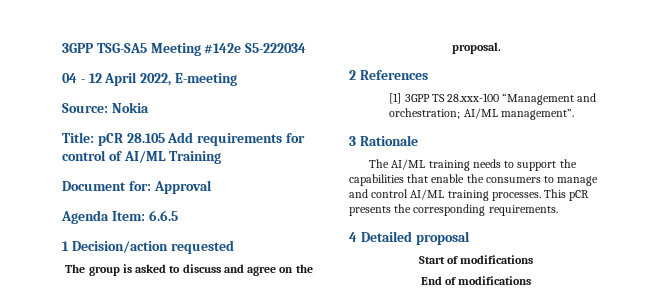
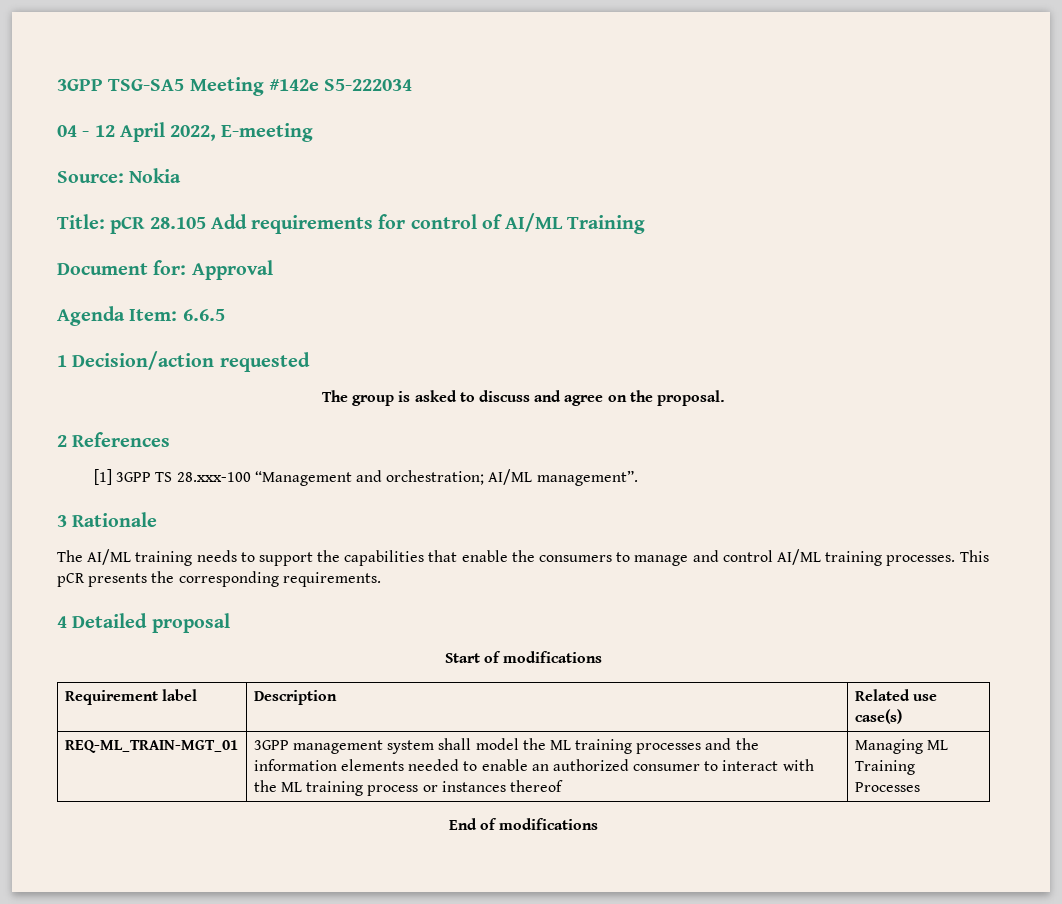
+ Requirement label | Description | Related use case(s)
+ REQ-ML_TRAIN-MGT_01 | 3GPP management system shall model the ML training processes and the information elements needed to enable an authorized consumer to interact with the ML training process or instances thereof | Managing ML Training Processes

